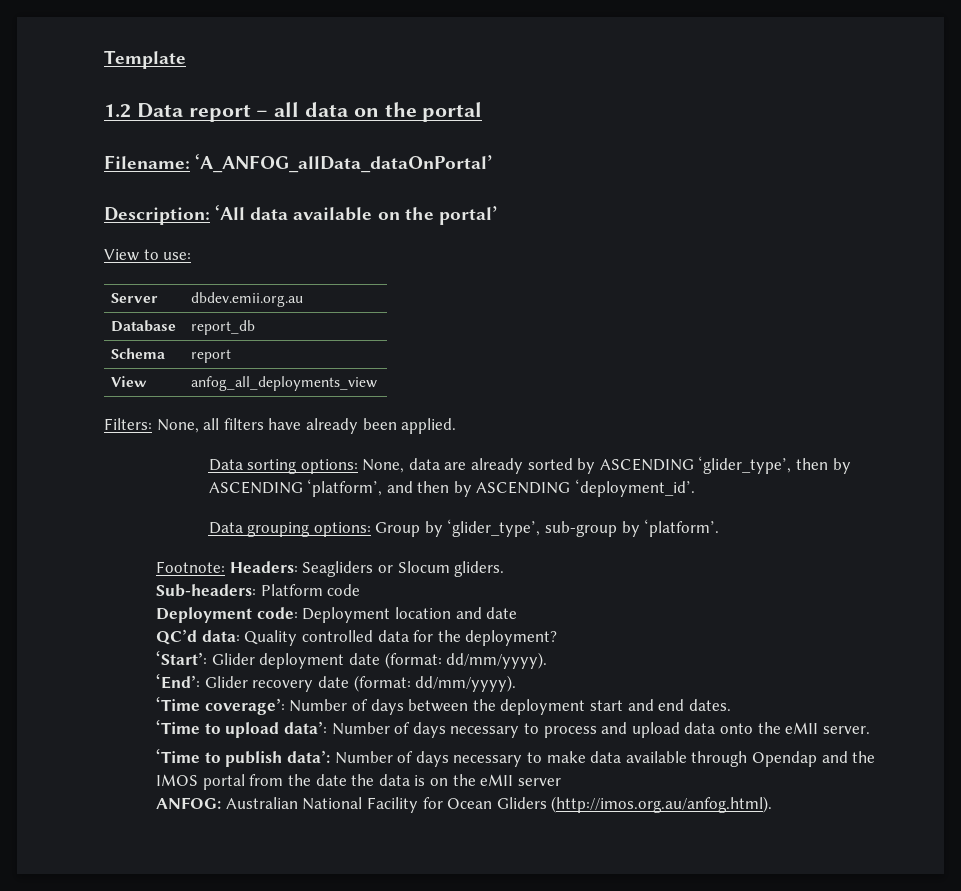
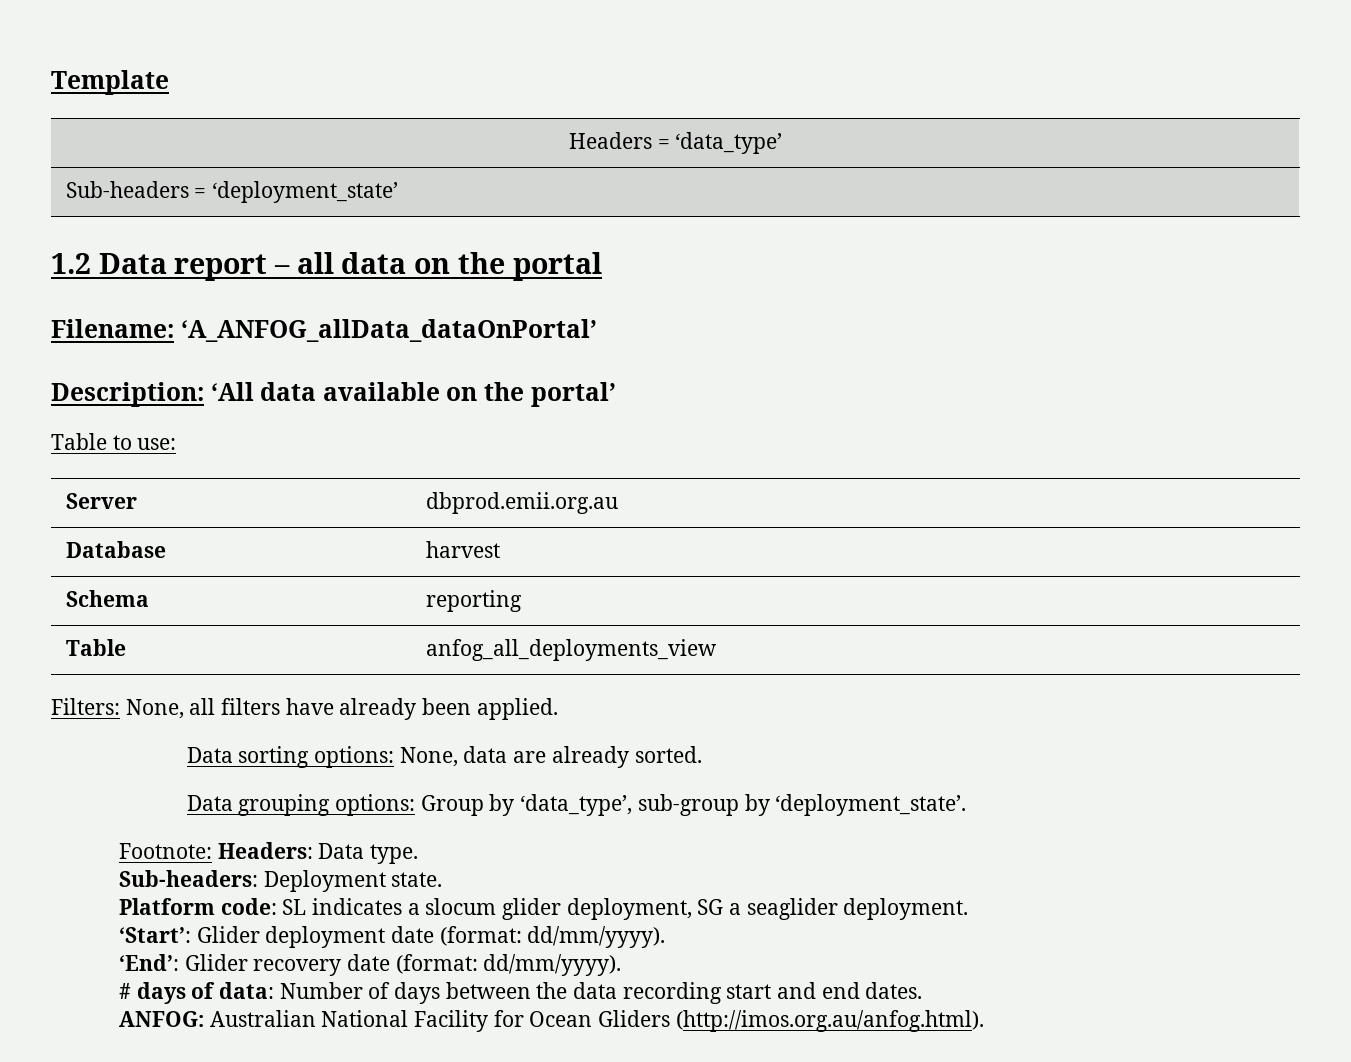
+ Headers = ‘data_type’
+ Sub-headers = ‘deployment_state’
- View to use:
+ Table to use:
- Server | dbdev.emii.org.au
+ Server | dbprod.emii.org.au
- Database | report_db
+ Database | harvest
- Schema | report
- View | anfog_all_deployments_view
+ Schema | reporting
+ Table | anfog_all_deployments_view
- Data sorting options: None, data are already sorted by ASCENDING ‘glider_type’, then by ASCENDING ‘platform’, and then by ASCENDING ‘deployment_id’.
+ Data sorting options: None, data are already sorted.
- Data grouping options: Group by ‘glider_type’, sub-group by ‘platform’.
+ Data grouping options: Group by ‘data_type’, sub-group by ‘deployment_state’.
- Footnote: Headers: Seagliders or Slocum gliders.
- Sub-headers: Platform code
- Deployment code: Deployment location and date
- QC’d data: Quality controlled data for the deployment?
+ Footnote: Headers: Data type.
+ Sub-headers: Deployment state.
+ Platform code: SL indicates a slocum glider deployment, SG a seaglider deployment.
- ‘Time coverage’: Number of days between the deployment start and end dates.
+ # days of data: Number of days between the data recording start and end dates.
- ‘Time to upload data’: Number of days necessary to process and upload data onto the eMII server.
- ‘Time to publish data’: Number of days necessary to make data available through Opendap and the IMOS portal from the date the data is on the eMII server

